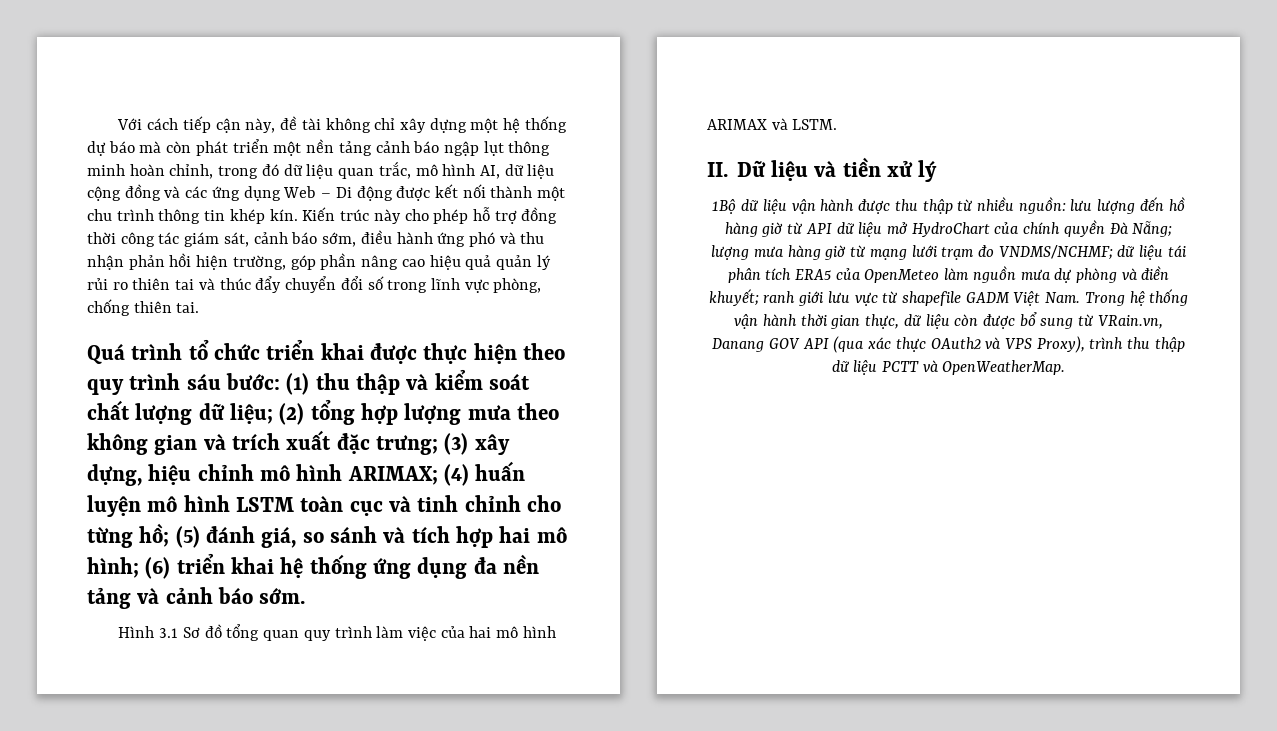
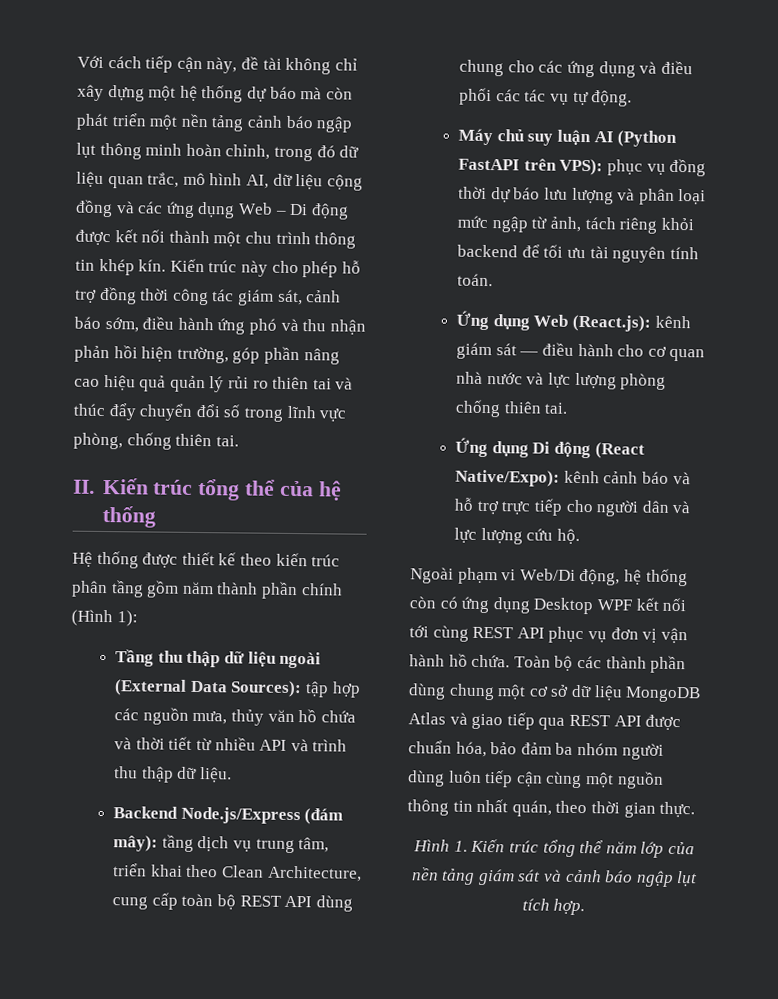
- Quá trình tổ chức triển khai được thực hiện theo quy trình sáu bước: (1) thu thập và kiểm soát chất lượng dữ liệu; (2) tổng hợp lượng mưa theo không gian và trích xuất đặc trưng; (3) xây dựng, hiệu chỉnh mô hình ARIMAX; (4) huấn luyện mô hình LSTM toàn cục và tinh chỉnh cho từng hồ; (5) đánh giá, so sánh và tích hợp hai mô hình; (6) triển khai hệ thống ứng dụng đa nền tảng và cảnh báo sớm.
- Hình 3.1 Sơ đồ tổng quan quy trình làm việc của hai mô hình ARIMAX và LSTM.
- II. Dữ liệu và tiền xử lý
- 1Bộ dữ liệu vận hành được thu thập từ nhiều nguồn: lưu lượng đến hồ hàng giờ từ API dữ liệu mở HydroChart của chính quyền Đà Nẵng; lượng mưa hàng giờ từ mạng lưới trạm đo VNDMS/NCHMF; dữ liệu tái phân tích ERA5 của OpenMeteo làm nguồn mưa dự phòng và điền khuyết; ranh giới lưu vực từ shapefile GADM Việt Nam. Trong hệ thống vận hành thời gian thực, dữ liệu còn được bổ sung từ VRain.vn, Danang GOV API (qua xác thực OAuth2 và VPS Proxy), trình thu thập dữ liệu PCTT và OpenWeatherMap.
+ II. Kiến trúc tổng thể của hệ thống
+ Hệ thống được thiết kế theo kiến trúc phân tầng gồm năm thành phần chính (Hình 1):
+ Tầng thu thập dữ liệu ngoài (External Data Sources): tập hợp các nguồn mưa, thủy văn hồ chứa và thời tiết từ nhiều API và trình thu thập dữ liệu.
+ Backend Node.js/Express (đám mây): tầng dịch vụ trung tâm, triển khai theo Clean Architecture, cung cấp toàn bộ REST API dùng chung cho các ứng dụng và điều phối các tác vụ tự động.
+ Máy chủ suy luận AI (Python FastAPI trên VPS): phục vụ đồng thời dự báo lưu lượng và phân loại mức ngập từ ảnh, tách riêng khỏi backend để tối ưu tài nguyên tính toán.
+ Ứng dụng Web (React.js): kênh giám sát — điều hành cho cơ quan nhà nước và lực lượng phòng chống thiên tai.
+ Ứng dụng Di động (React Native/Expo): kênh cảnh báo và hỗ trợ trực tiếp cho người dân và lực lượng cứu hộ.
+ Ngoài phạm vi Web/Di động, hệ thống còn có ứng dụng Desktop WPF kết nối tới cùng REST API phục vụ đơn vị vận hành hồ chứa. Toàn bộ các thành phần dùng chung một cơ sở dữ liệu MongoDB Atlas và giao tiếp qua REST API được chuẩn hóa, bảo đảm ba nhóm người dùng luôn tiếp cận cùng một nguồn thông tin nhất quán, theo thời gian thực.
+ Hình 1. Kiến trúc tổng thể năm lớp của nền tảng giám sát và cảnh báo ngập lụt tích hợp.

